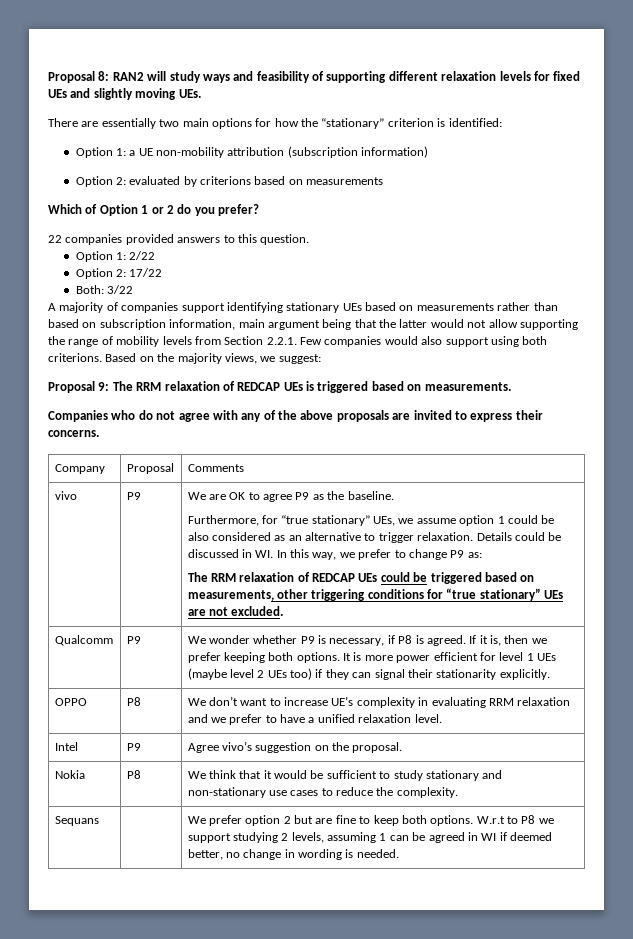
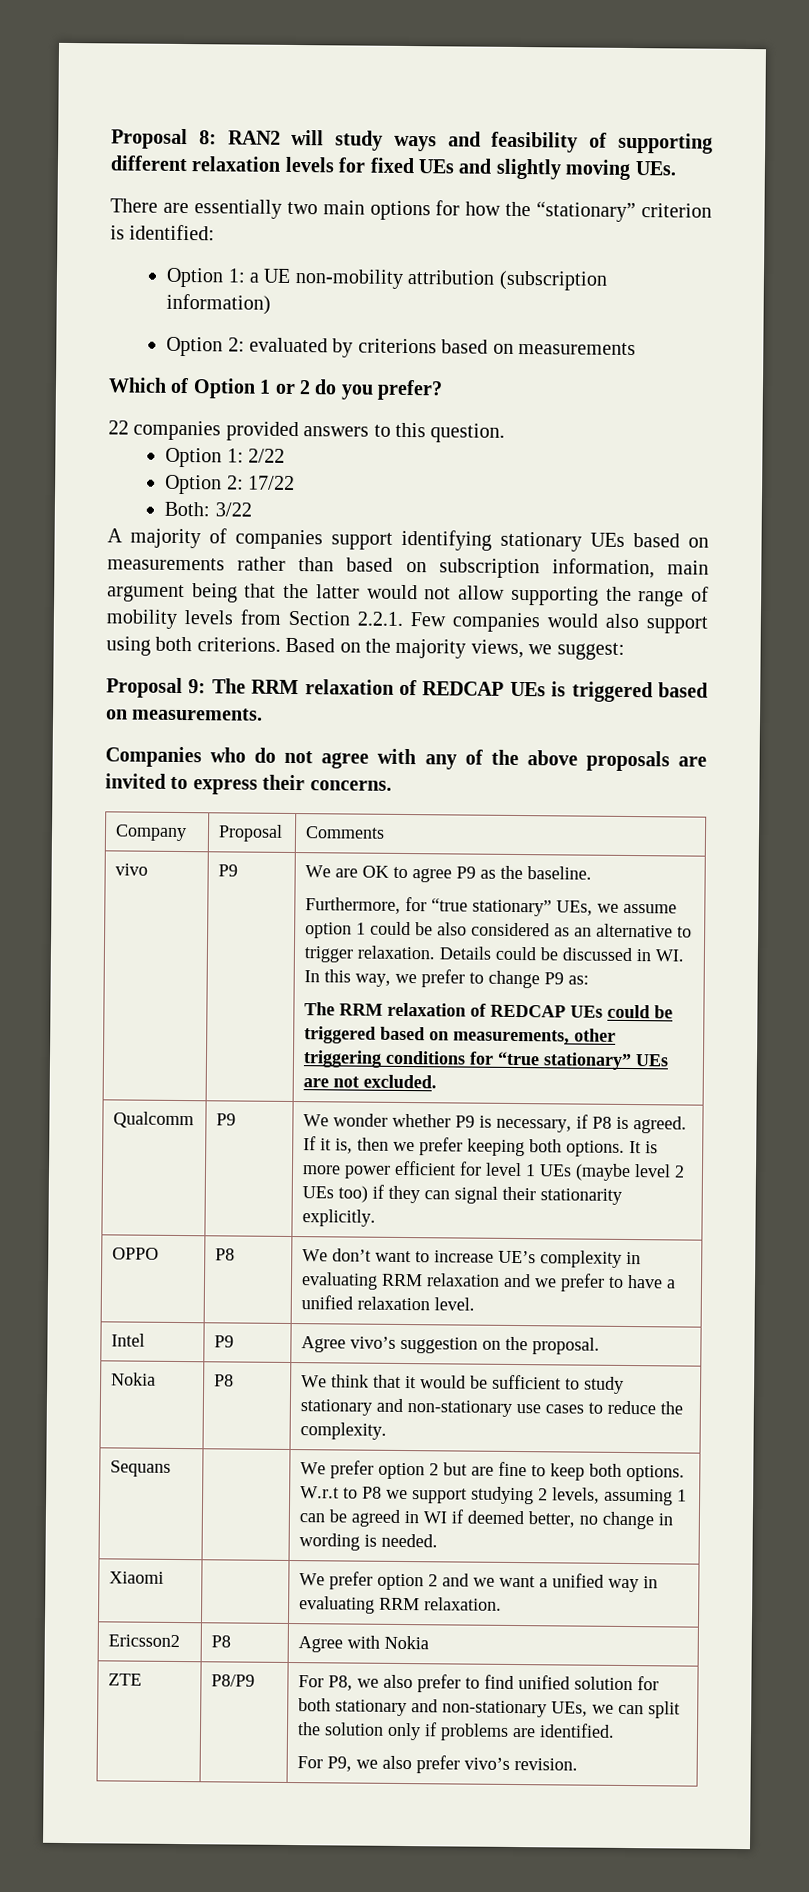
+ Xiaomi | | We prefer option 2 and we want a unified way in evaluating RRM relaxation.
+ Ericsson2 | P8 | Agree with Nokia
+ ZTE | P8/P9 | For P8, we also prefer to find unified solution for both stationary and non-stationary UEs, we can split the solution only if problems are identified.
+ For P9, we also prefer vivo’s revision.

